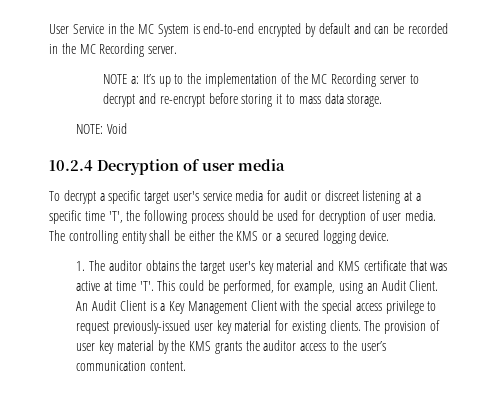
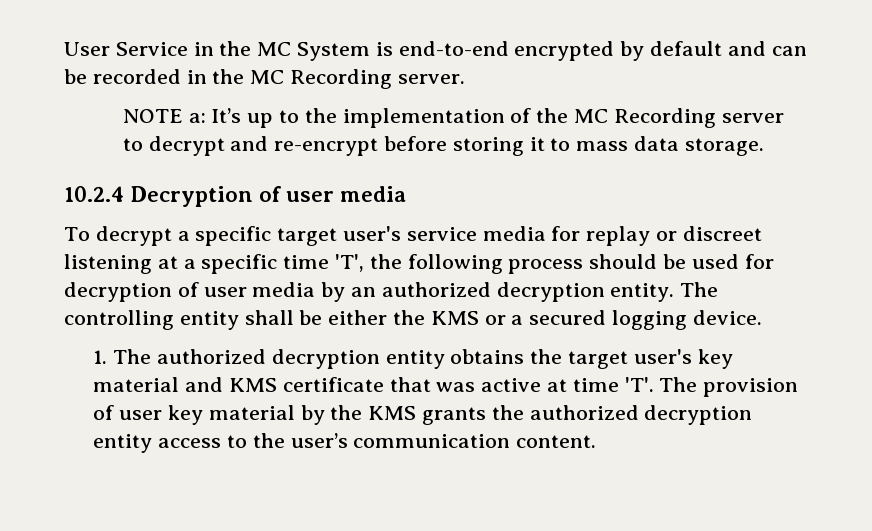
- NOTE: Void
- To decrypt a specific target user's service media for audit or discreet listening at a specific time 'T', the following process should be used for decryption of user media.
+ To decrypt a specific target user's service media for replay or discreet listening at a specific time 'T', the following process should be used for decryption of user media by an authorized decryption entity.
- 1. The auditor obtains the target user's key material and KMS certificate that was active at time 'T'. This could be performed, for example, using an Audit Client. An Audit Client is a Key Management Client with the special access privilege to request previously-issued user key material for existing clients. The provision of user key material by the KMS grants the auditor access to the user’s communication content.
+ 1. The authorized decryption entity obtains the target user's key material and KMS certificate that was active at time 'T'. The provision of user key material by the KMS grants the authorized decryption entity access to the user’s communication content.

